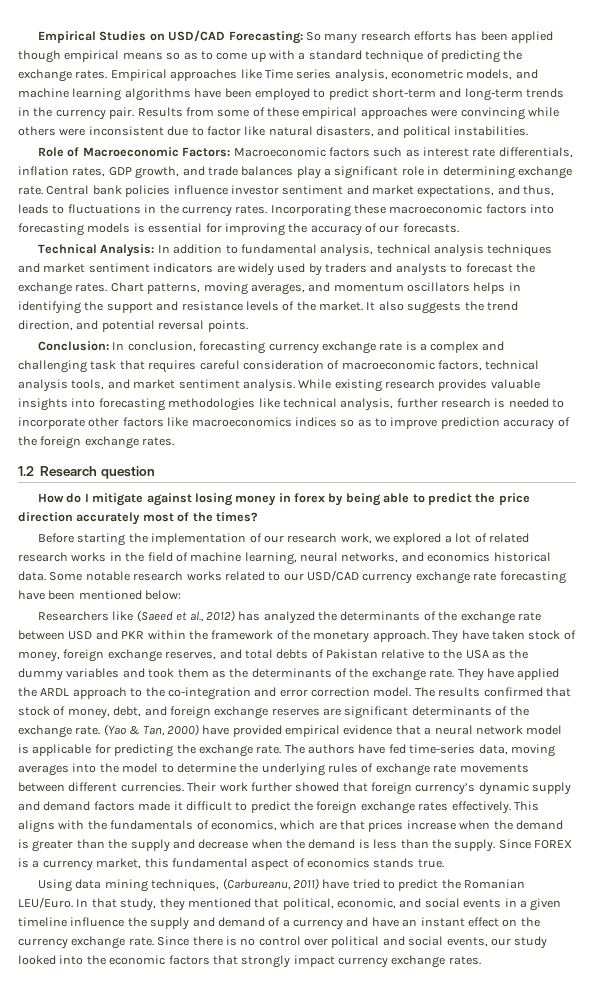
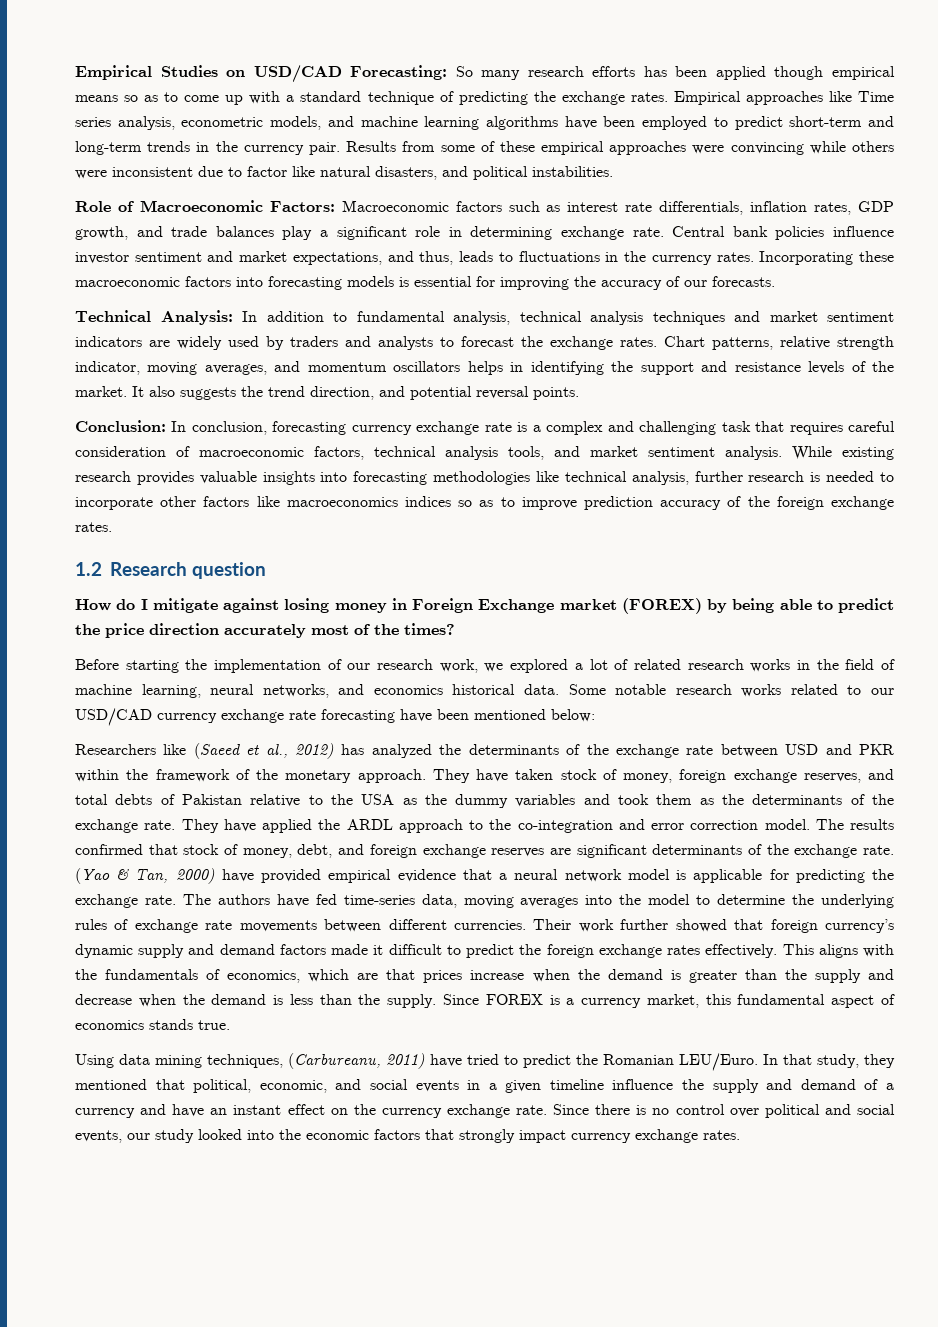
- Chart patterns, moving averages, and momentum oscillators helps in identifying the support and resistance levels of the market.
+ Chart patterns, relative strength indicator, moving averages, and momentum oscillators helps in identifying the support and resistance levels of the market.
- How do I mitigate against losing money in forex by being able to predict the price direction accurately most of the times?
+ How do I mitigate against losing money in Foreign Exchange market (FOREX) by being able to predict the price direction accurately most of the times?

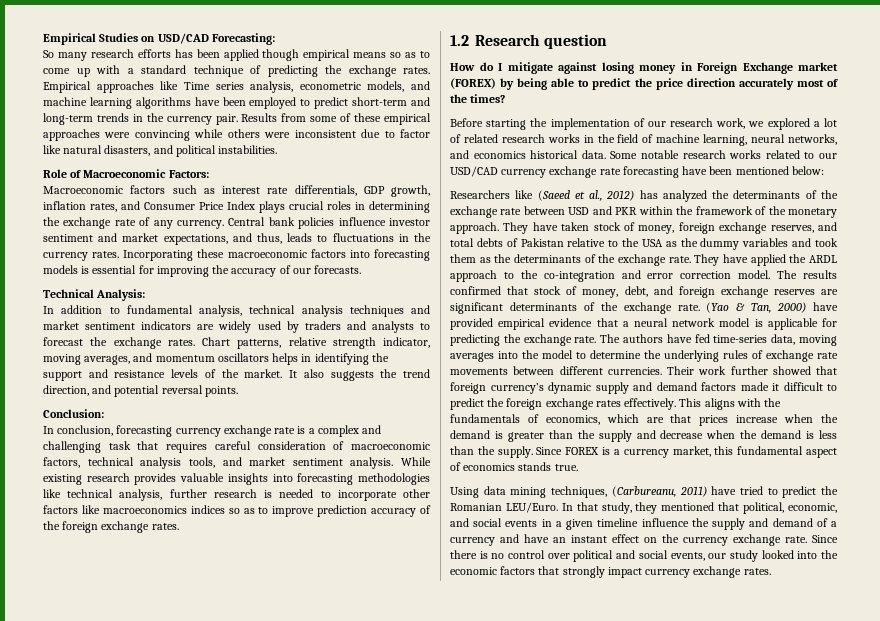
- Empirical Studies on USD/CAD Forecasting: So many research efforts has been applied though empirical means so as to come up with a standard technique of predicting the exchange rates.
+ Empirical Studies on USD/CAD Forecasting:
+ So many research efforts has been applied though empirical means so as to come up with a standard technique of predicting the exchange rates.
- Role of Macroeconomic Factors: Macroeconomic factors such as interest rate differentials, inflation rates, GDP growth, and trade balances play a significant role in determining exchange rate.
+ Role of Macroeconomic Factors:
+ Macroeconomic factors such as interest rate differentials, GDP growth, inflation rates, and Consumer Price Index plays crucial roles in determining the exchange rate of any currency.
- Technical Analysis: In addition to fundamental analysis, technical analysis techniques and market sentiment indicators are widely used by traders and analysts to forecast the exchange rates.
+ Technical Analysis:
+ In addition to fundamental analysis, technical analysis techniques and market sentiment indicators are widely used by traders and analysts to forecast the exchange rates.
- Conclusion: In conclusion, forecasting currency exchange rate is a complex and challenging task that requires careful consideration of macroeconomic factors, technical analysis tools, and market sentiment analysis.
+ Conclusion:
+ In conclusion, forecasting currency exchange rate is a complex and challenging task that requires careful consideration of macroeconomic factors, technical analysis tools, and market sentiment analysis.

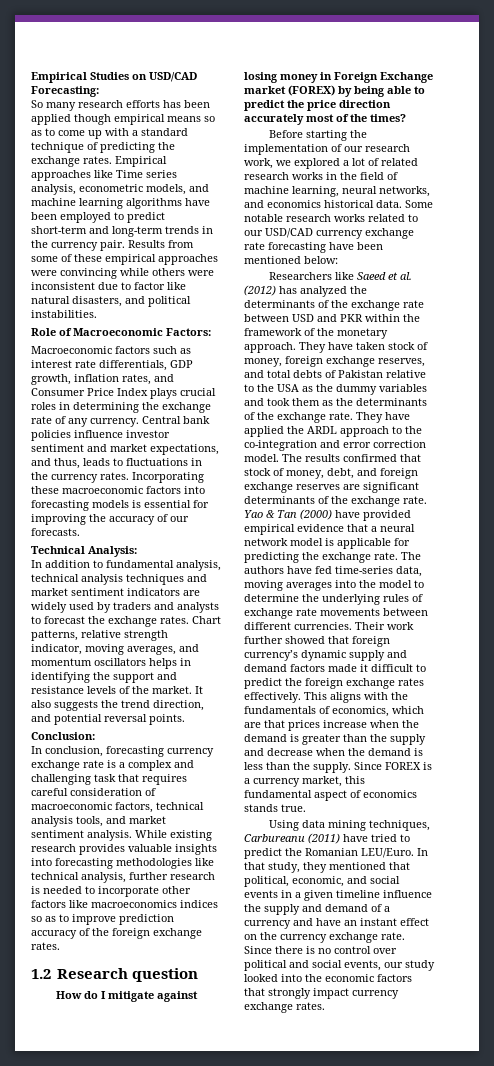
- Researchers like (Saeed et al., 2012) has analyzed the determinants of the exchange rate between USD and PKR within the framework of the monetary approach.
+ Researchers like Saeed et al. (2012) has analyzed the determinants of the exchange rate between USD and PKR within the framework of the monetary approach.
- (Yao & Tan, 2000) have provided empirical evidence that a neural network model is applicable for predicting the exchange rate.
+ Yao & Tan (2000) have provided empirical evidence that a neural network model is applicable for predicting the exchange rate.
- Using data mining techniques, (Carbureanu, 2011) have tried to predict the Romanian LEU/Euro.
+ Using data mining techniques, Carbureanu (2011) have tried to predict the Romanian LEU/Euro.

